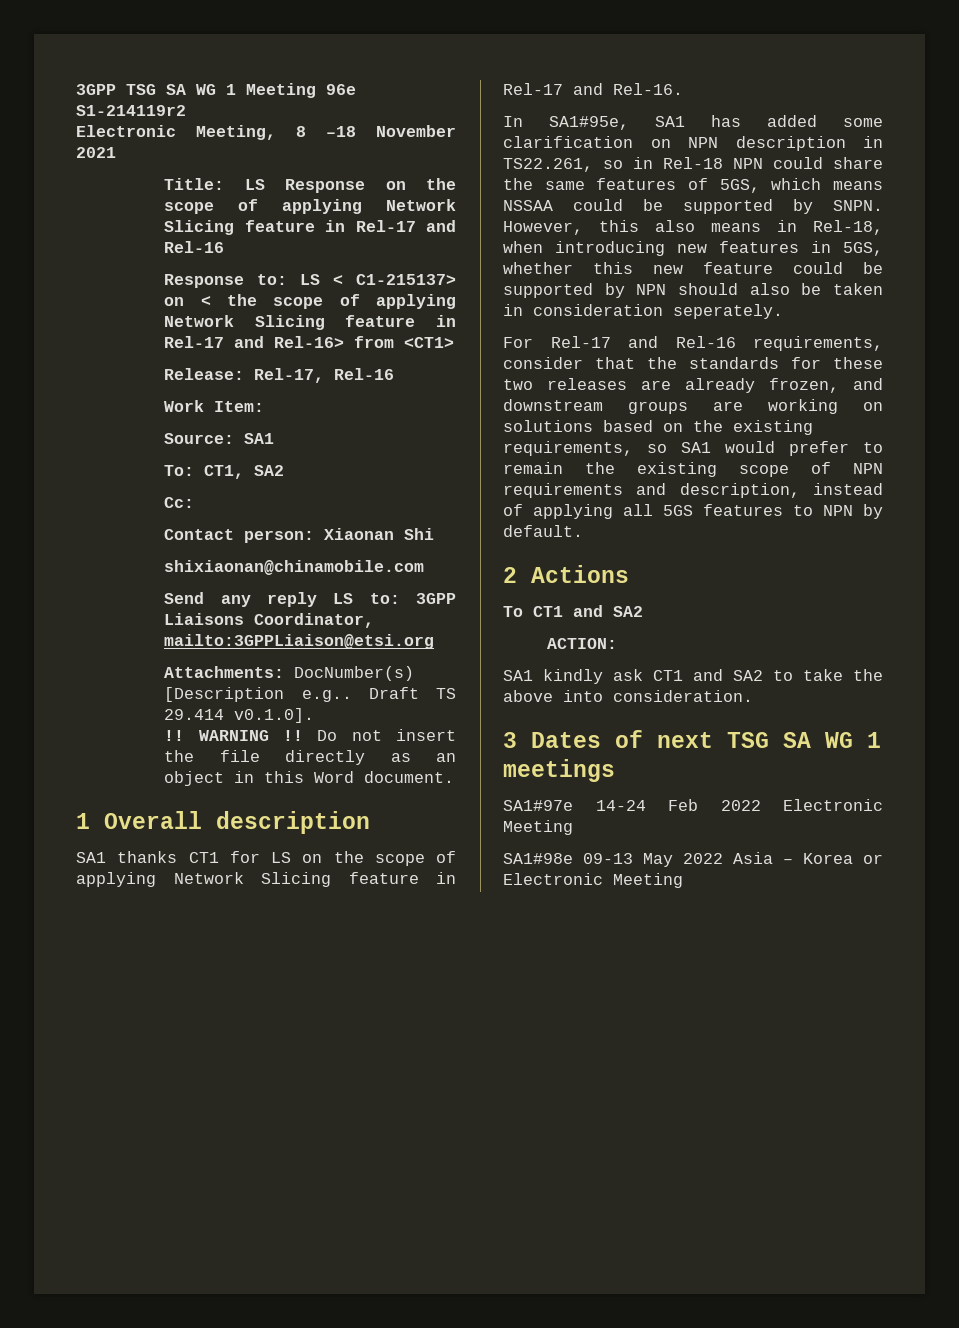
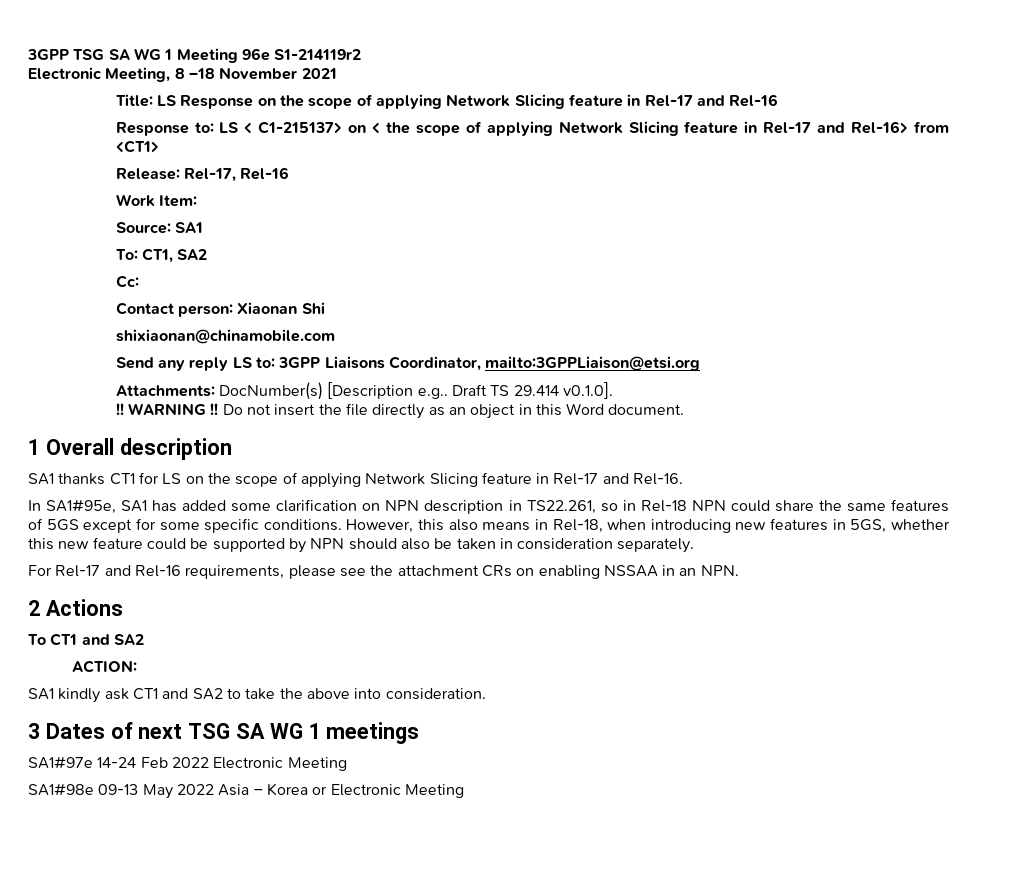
- In SA1#95e, SA1 has added some clarification on NPN description in TS22.261, so in Rel-18 NPN could share the same features of 5GS, which means NSSAA could be supported by SNPN.
+ In SA1#95e, SA1 has added some clarification on NPN description in TS22.261, so in Rel-18 NPN could share the same features of 5GS except for some specific conditions.
- However, this also means in Rel-18, when introducing new features in 5GS, whether this new feature could be supported by NPN should also be taken in consideration seperately.
+ However, this also means in Rel-18, when introducing new features in 5GS, whether this new feature could be supported by NPN should also be taken in consideration separately.
- For Rel-17 and Rel-16 requirements, consider that the standards for these two releases are already frozen, and downstream groups are working on solutions based on the existing requirements, so SA1 would prefer to remain the existing scope of NPN requirements and description, instead of applying all 5GS features to NPN by default.
+ For Rel-17 and Rel-16 requirements, please see the attachment CRs on enabling NSSAA in an NPN.

